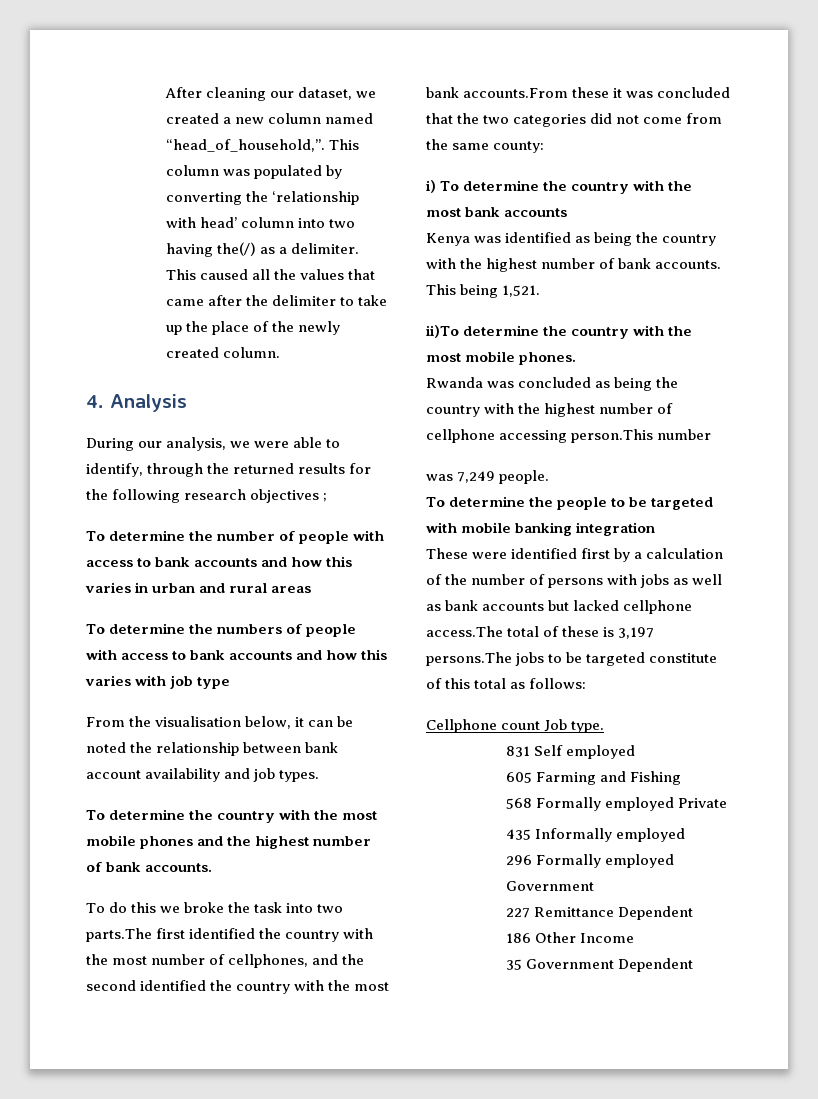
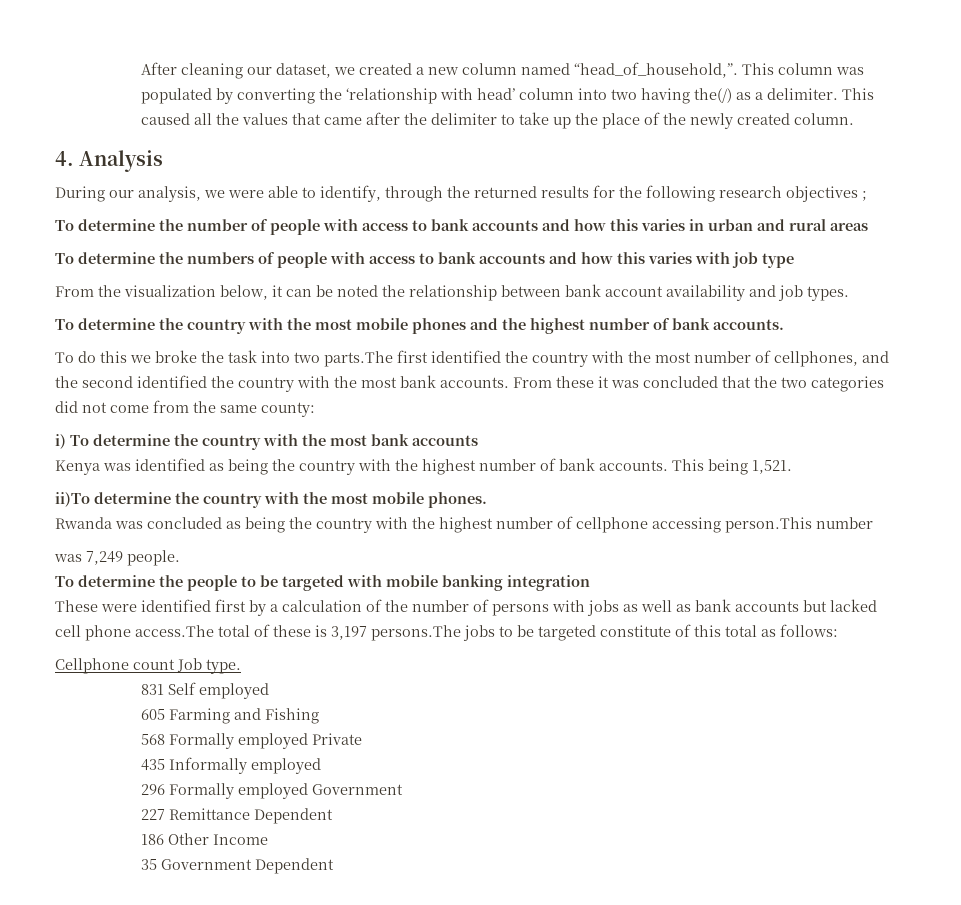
- From the visualisation below, it can be noted the relationship between bank account availability and job types.
+ From the visualization below, it can be noted the relationship between bank account availability and job types.
- To do this we broke the task into two parts.The first identified the country with the most number of cellphones, and the second identified the country with the most bank accounts.From these it was concluded that the two categories did not come from the same county:
+ To do this we broke the task into two parts.The first identified the country with the most number of cellphones, and the second identified the country with the most bank accounts. From these it was concluded that the two categories did not come from the same county:
- These were identified first by a calculation of the number of persons with jobs as well as bank accounts but lacked cellphone access.The total of these is 3,197 persons.The jobs to be targeted constitute of this total as follows:
+ These were identified first by a calculation of the number of persons with jobs as well as bank accounts but lacked cell phone access.The total of these is 3,197 persons.The jobs to be targeted constitute of this total as follows:

